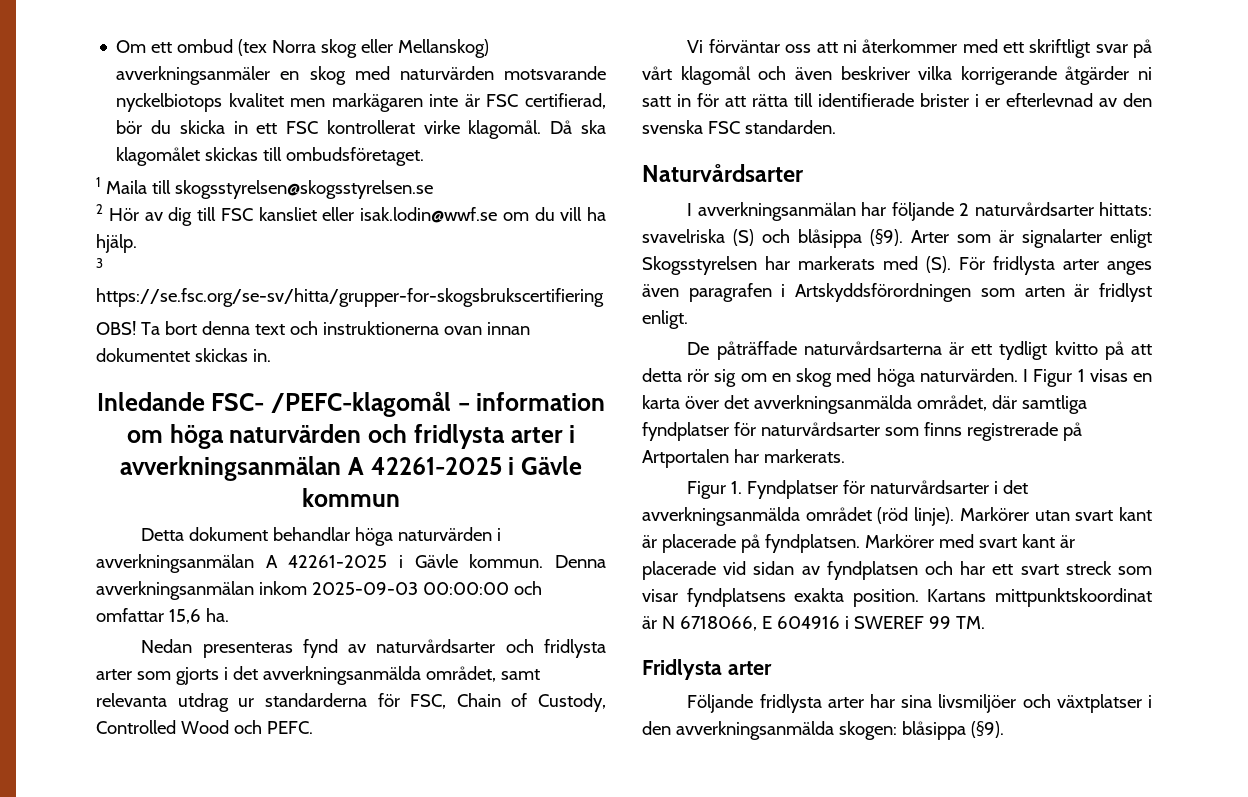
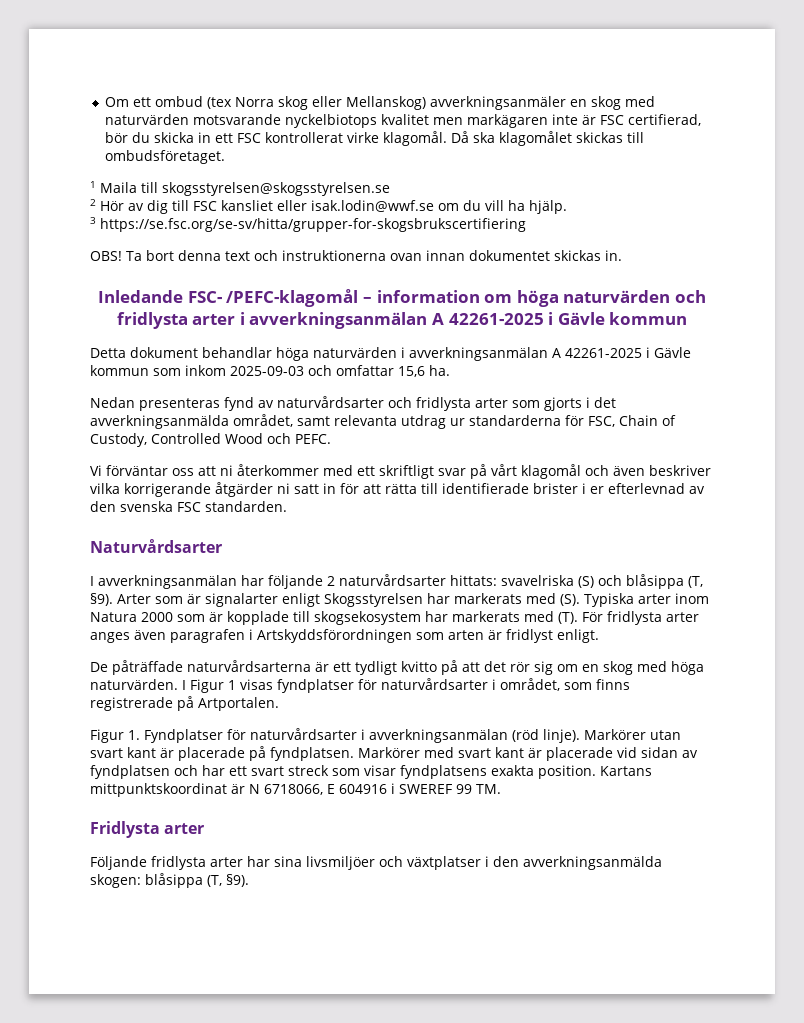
- Detta dokument behandlar höga naturvärden i avverkningsanmälan A 42261-2025 i Gävle kommun. Denna avverkningsanmälan inkom 2025-09-03 00:00:00 och omfattar 15,6 ha.
+ Detta dokument behandlar höga naturvärden i avverkningsanmälan A 42261-2025 i Gävle kommun som inkom 2025-09-03 och omfattar 15,6 ha.
- I avverkningsanmälan har följande 2 naturvårdsarter hittats: svavelriska (S) och blåsippa (§9).
+ I avverkningsanmälan har följande 2 naturvårdsarter hittats: svavelriska (S) och blåsippa (T, §9).
- Arter som är signalarter enligt Skogsstyrelsen har markerats med (S). För fridlysta arter anges även paragrafen i Artskyddsförordningen som arten är fridlyst enligt.
+ Arter som är signalarter enligt Skogsstyrelsen har markerats med (S). Typiska arter inom Natura 2000 som är kopplade till skogsekosystem har markerats med (T). För fridlysta arter anges även paragrafen i Artskyddsförordningen som arten är fridlyst enligt.
- De påträffade naturvårdsarterna är ett tydligt kvitto på att detta rör sig om en skog med höga naturvärden.
+ De påträffade naturvårdsarterna är ett tydligt kvitto på att det rör sig om en skog med höga naturvärden.
- I Figur 1 visas en karta över det avverkningsanmälda området, där samtliga fyndplatser för naturvårdsarter som finns registrerade på Artportalen har markerats.
+ I Figur 1 visas fyndplatser för naturvårdsarter i området, som finns registrerade på Artportalen.
- Figur 1. Fyndplatser för naturvårdsarter i det avverkningsanmälda området (röd linje).
+ Figur 1. Fyndplatser för naturvårdsarter i avverkningsanmälan (röd linje).
- Följande fridlysta arter har sina livsmiljöer och växtplatser i den avverkningsanmälda skogen: blåsippa (§9).
+ Följande fridlysta arter har sina livsmiljöer och växtplatser i den avverkningsanmälda skogen: blåsippa (T, §9).

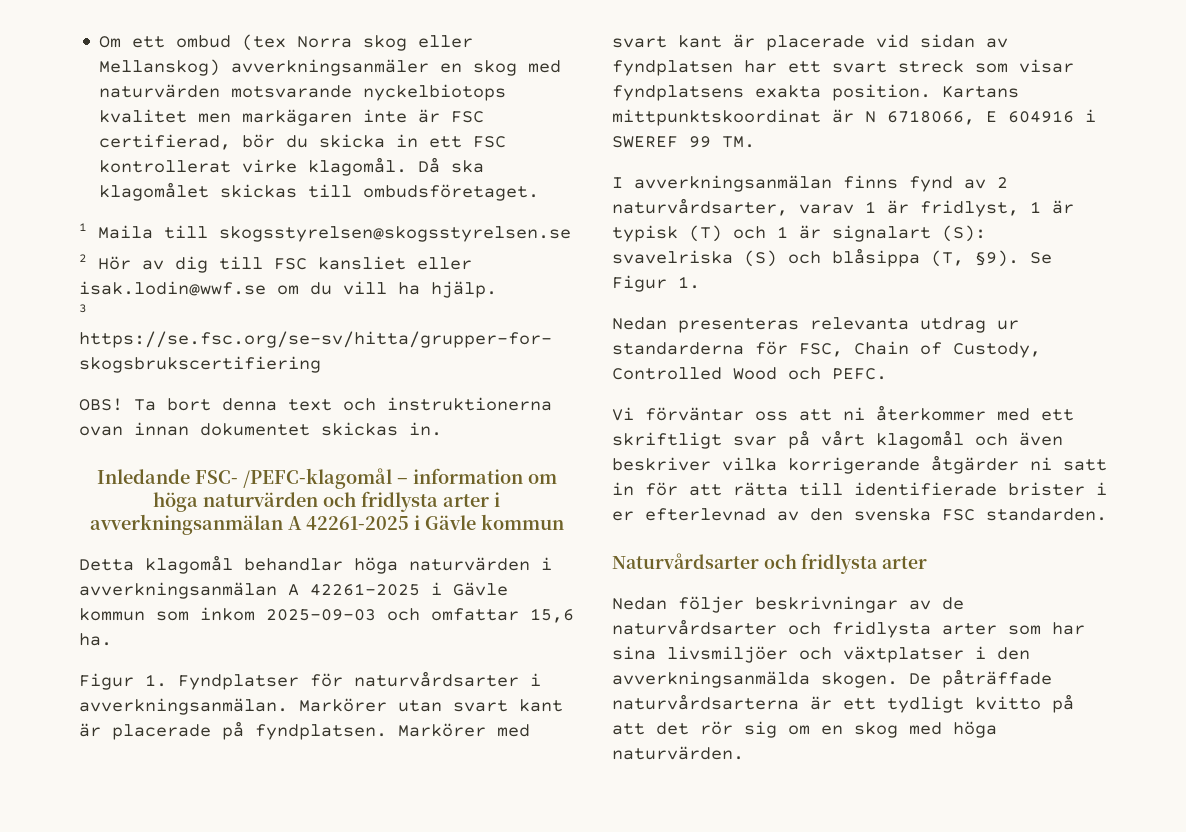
- Detta dokument behandlar höga naturvärden i avverkningsanmälan A 42261-2025 i Gävle kommun som inkom 2025-09-03 och omfattar 15,6 ha.
+ Detta klagomål behandlar höga naturvärden i avverkningsanmälan A 42261-2025 i Gävle kommun som inkom 2025-09-03 och omfattar 15,6 ha.
- Nedan presenteras fynd av naturvårdsarter och fridlysta arter som gjorts i det avverkningsanmälda området, samt relevanta utdrag ur standarderna för FSC, Chain of Custody, Controlled Wood och PEFC.
+ Figur 1. Fyndplatser för naturvårdsarter i avverkningsanmälan. Markörer utan svart kant är placerade på fyndplatsen. Markörer med svart kant är placerade vid sidan av fyndplatsen har ett svart streck som visar fyndplatsens exakta position. Kartans mittpunktskoordinat är N 6718066, E 604916 i SWEREF 99 TM.
+ I avverkningsanmälan finns fynd av 2 naturvårdsarter, varav 1 är fridlyst, 1 är typisk (T) och 1 är signalart (S): svavelriska (S) och blåsippa (T, §9). Se Figur 1.
+ Nedan presenteras relevanta utdrag ur standarderna för FSC, Chain of Custody, Controlled Wood och PEFC.
- Naturvårdsarter
- I avverkningsanmälan har följande 2 naturvårdsarter hittats: svavelriska (S) och blåsippa (T, §9). Arter som är signalarter enligt Skogsstyrelsen har markerats med (S). Typiska arter inom Natura 2000 som är kopplade till skogsekosystem har markerats med (T). För fridlysta arter anges även paragrafen i Artskyddsförordningen som arten är fridlyst enligt.
- De påträffade naturvårdsarterna är ett tydligt kvitto på att det rör sig om en skog med höga naturvärden. I Figur 1 visas fyndplatser för naturvårdsarter i området, som finns registrerade på Artportalen.
- Figur 1. Fyndplatser för naturvårdsarter i avverkningsanmälan (röd linje). Markörer utan svart kant är placerade på fyndplatsen. Markörer med svart kant är placerade vid sidan av fyndplatsen och har ett svart streck som visar fyndplatsens exakta position. Kartans mittpunktskoordinat är N 6718066, E 604916 i SWEREF 99 TM.
- Fridlysta arter
- Följande fridlysta arter har sina livsmiljöer och växtplatser i den avverkningsanmälda skogen: blåsippa (T, §9).
+ Naturvårdsarter och fridlysta arter
+ Nedan följer beskrivningar av de naturvårdsarter och fridlysta arter som har sina livsmiljöer och växtplatser i den avverkningsanmälda skogen. De påträffade naturvårdsarterna är ett tydligt kvitto på att det rör sig om en skog med höga naturvärden.

